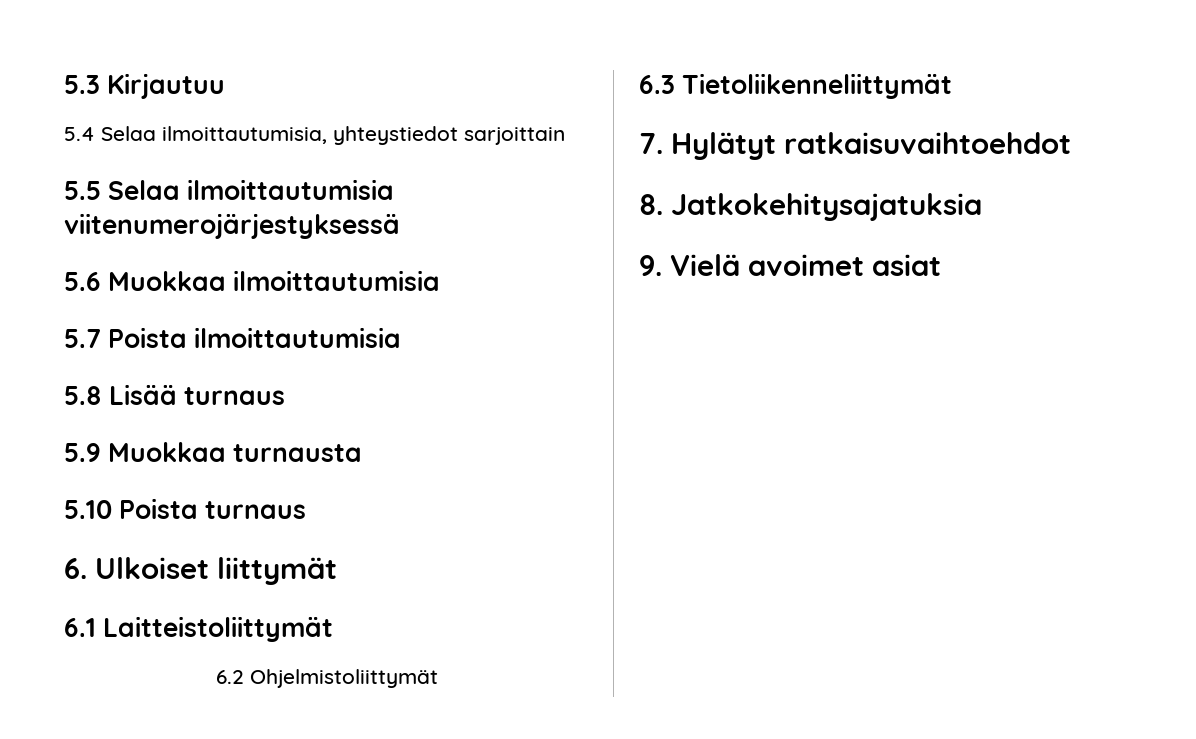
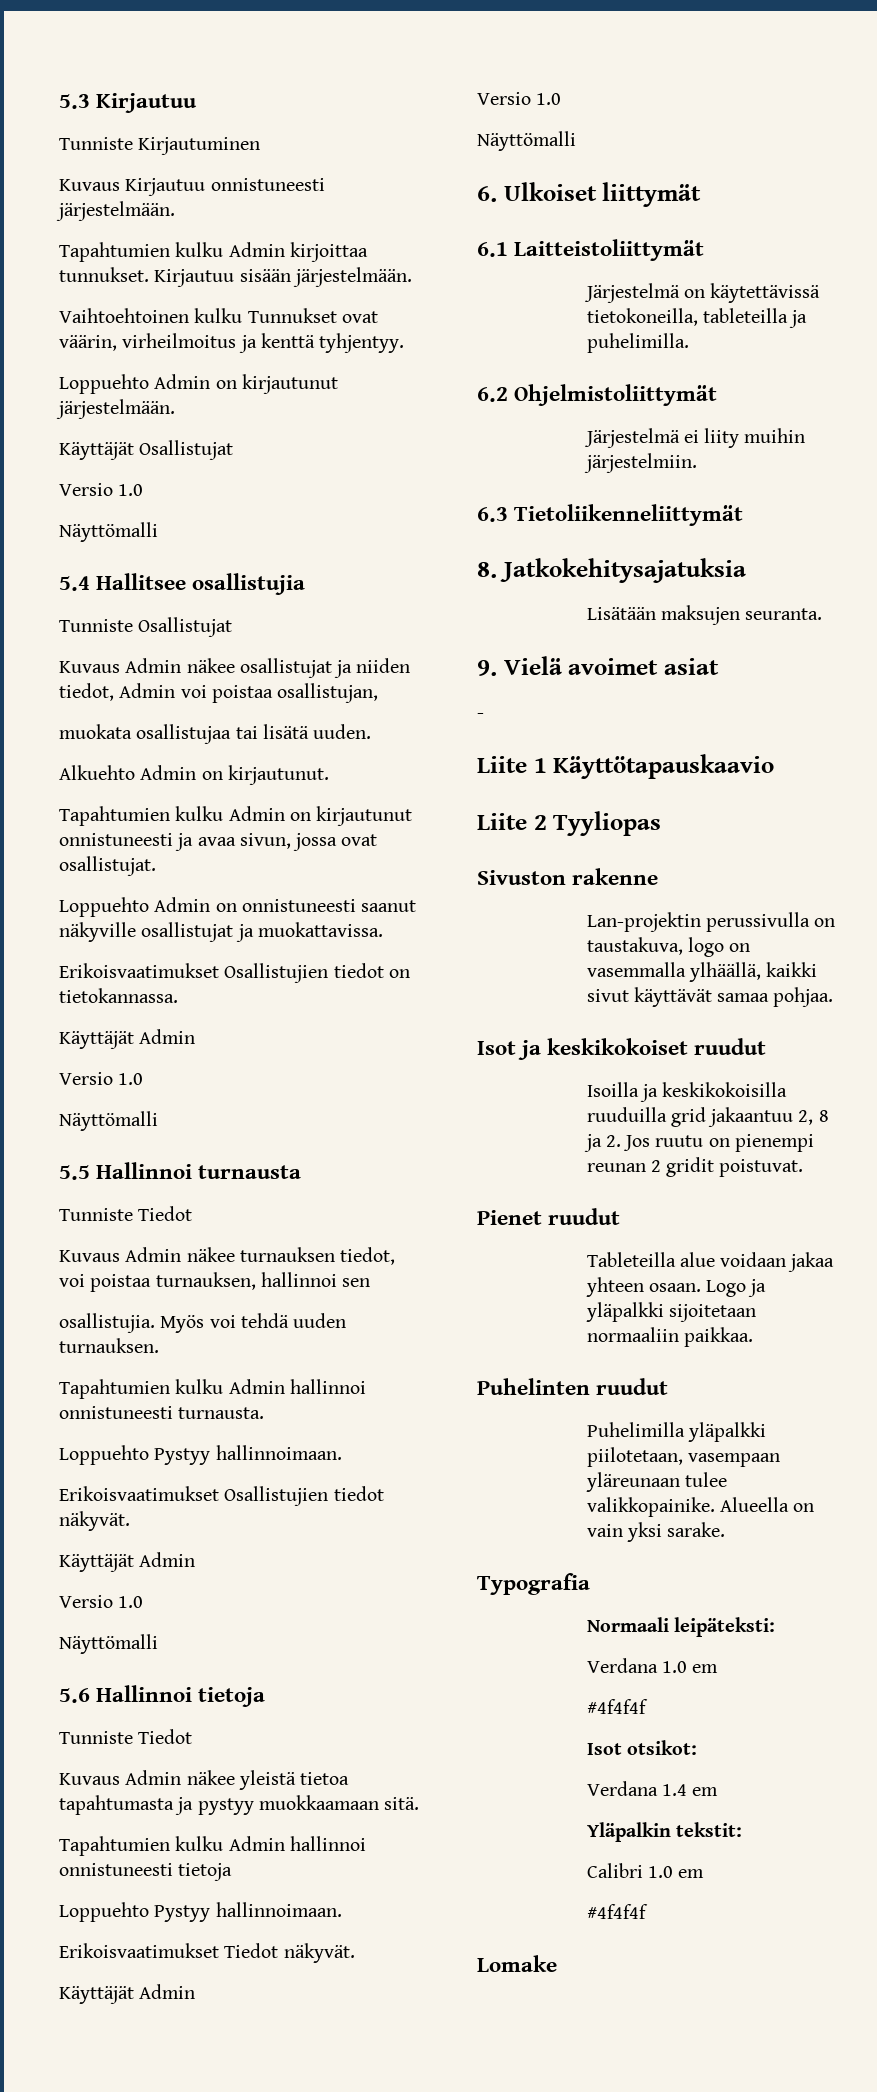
- 5.4 Selaa ilmoittautumisia, yhteystiedot sarjoittain
- 5.5 Selaa ilmoittautumisia viitenumerojärjestyksessä
- 5.6 Muokkaa ilmoittautumisia
- 5.7 Poista ilmoittautumisia
- 5.8 Lisää turnaus
- 5.9 Muokkaa turnausta
- 5.10 Poista turnaus
+ Tunniste Kirjautuminen
+ Kuvaus Kirjautuu onnistuneesti järjestelmään.
+ Tapahtumien kulku Admin kirjoittaa tunnukset. Kirjautuu sisään järjestelmään.
+ Vaihtoehtoinen kulku Tunnukset ovat väärin, virheilmoitus ja kenttä tyhjentyy.
+ Loppuehto Admin on kirjautunut järjestelmään.
+ Käyttäjät Osallistujat
+ Versio 1.0
+ Näyttömalli
+ 5.4 Hallitsee osallistujia
+ Tunniste Osallistujat
+ Kuvaus Admin näkee osallistujat ja niiden tiedot, Admin voi poistaa osallistujan,
+ muokata osallistujaa tai lisätä uuden.
+ Alkuehto Admin on kirjautunut.
+ Tapahtumien kulku Admin on kirjautunut onnistuneesti ja avaa sivun, jossa ovat osallistujat.
+ Loppuehto Admin on onnistuneesti saanut näkyville osallistujat ja muokattavissa.
+ Erikoisvaatimukset Osallistujien tiedot on tietokannassa.
+ Käyttäjät Admin
+ Versio 1.0
+ Näyttömalli
+ 5.5 Hallinnoi turnausta
+ Tunniste Tiedot
+ Kuvaus Admin näkee turnauksen tiedot, voi poistaa turnauksen, hallinnoi sen
+ osallistujia. Myös voi tehdä uuden turnauksen.
+ Tapahtumien kulku Admin hallinnoi onnistuneesti turnausta.
+ Loppuehto Pystyy hallinnoimaan.
+ Erikoisvaatimukset Osallistujien tiedot näkyvät.
+ Käyttäjät Admin
+ Versio 1.0
+ Näyttömalli
+ 5.6 Hallinnoi tietoja
+ Tunniste Tiedot
+ Kuvaus Admin näkee yleistä tietoa tapahtumasta ja pystyy muokkaamaan sitä.
+ Tapahtumien kulku Admin hallinnoi onnistuneesti tietoja
+ Loppuehto Pystyy hallinnoimaan.
+ Erikoisvaatimukset Tiedot näkyvät.
+ Käyttäjät Admin
+ Versio 1.0
+ Näyttömalli
+ Järjestelmä on käytettävissä tietokoneilla, tableteilla ja puhelimilla.
  6.2 Ohjelmistoliittymät
+ Järjestelmä ei liity muihin järjestelmiin.
- 7. Hylätyt ratkaisuvaihtoehdot
+ Lisätään maksujen seuranta.
+ -
+ Liite 1 Käyttötapauskaavio
+ Liite 2 Tyyliopas
+ Sivuston rakenne
+ Lan-projektin perussivulla on taustakuva, logo on vasemmalla ylhäällä, kaikki sivut käyttävät samaa pohjaa.
+ Isot ja keskikokoiset ruudut
+ Isoilla ja keskikokoisilla ruuduilla grid jakaantuu 2, 8 ja 2. Jos ruutu on pienempi reunan 2 gridit poistuvat.
+ Pienet ruudut
+ Tableteilla alue voidaan jakaa yhteen osaan. Logo ja yläpalkki sijoitetaan normaaliin paikkaa.
+ Puhelinten ruudut
+ Puhelimilla yläpalkki piilotetaan, vasempaan yläreunaan tulee valikkopainike. Alueella on vain yksi sarake.
+ Typografia
+ Normaali leipäteksti:
+ Verdana 1.0 em
+ #4f4f4f
+ Isot otsikot:
+ Verdana 1.4 em
+ Yläpalkin tekstit:
+ Calibri 1.0 em
+ #4f4f4f
+ Lomake

